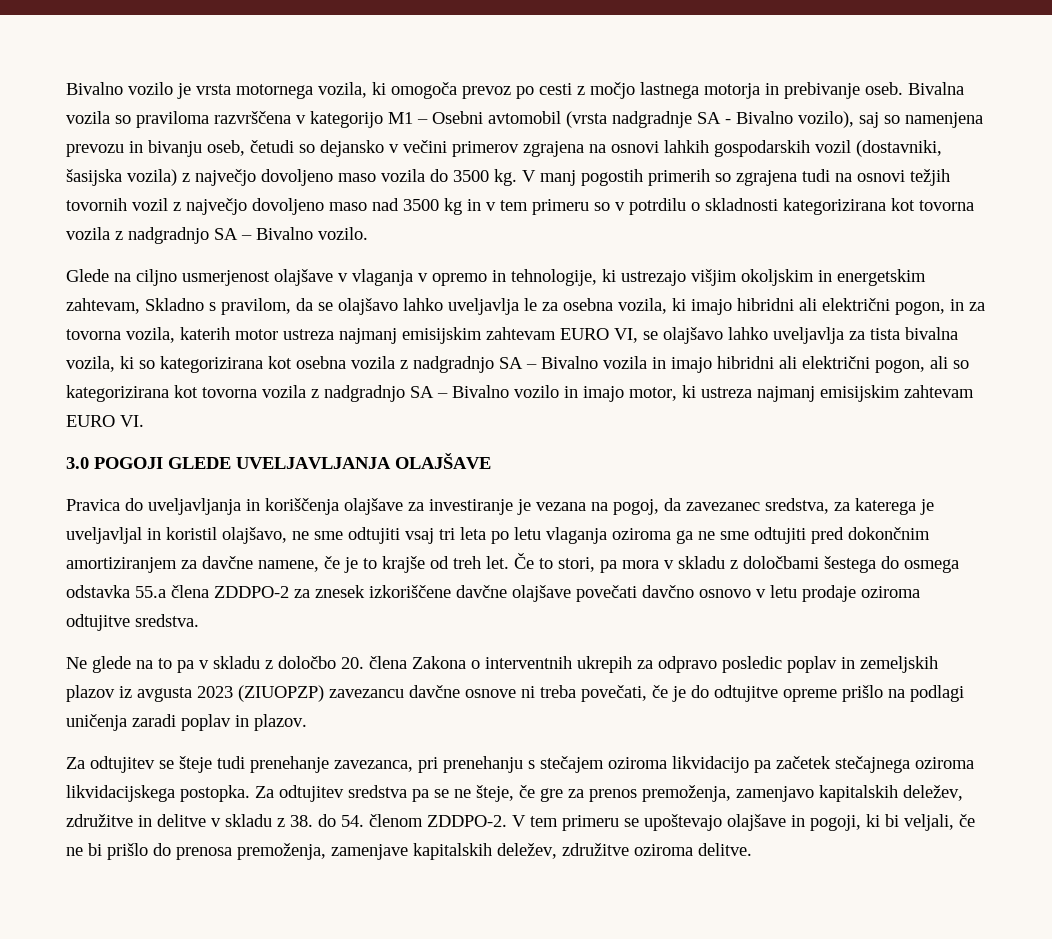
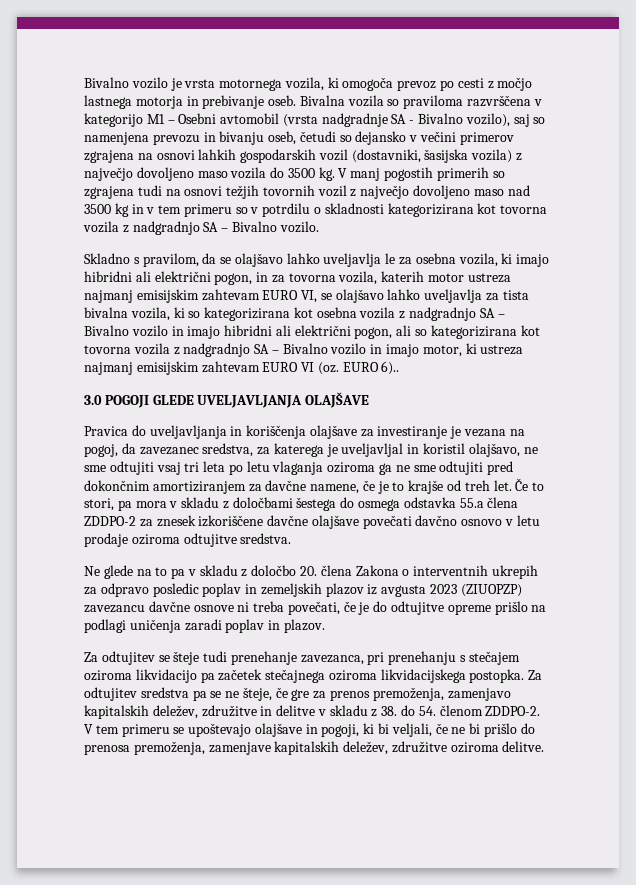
- Glede na ciljno usmerjenost olajšave v vlaganja v opremo in tehnologije, ki ustrezajo višjim okoljskim in energetskim zahtevam, Skladno s pravilom, da se olajšavo lahko uveljavlja le za osebna vozila, ki imajo hibridni ali električni pogon, in za tovorna vozila, katerih motor ustreza najmanj emisijskim zahtevam EURO VI, se olajšavo lahko uveljavlja za tista bivalna vozila, ki so kategorizirana kot osebna vozila z nadgradnjo SA – Bivalno vozila in imajo hibridni ali električni pogon, ali so kategorizirana kot tovorna vozila z nadgradnjo SA – Bivalno vozilo in imajo motor, ki ustreza najmanj emisijskim zahtevam EURO VI.
+ Skladno s pravilom, da se olajšavo lahko uveljavlja le za osebna vozila, ki imajo hibridni ali električni pogon, in za tovorna vozila, katerih motor ustreza najmanj emisijskim zahtevam EURO VI, se olajšavo lahko uveljavlja za tista bivalna vozila, ki so kategorizirana kot osebna vozila z nadgradnjo SA – Bivalno vozilo in imajo hibridni ali električni pogon, ali so kategorizirana kot tovorna vozila z nadgradnjo SA – Bivalno vozilo in imajo motor, ki ustreza najmanj emisijskim zahtevam EURO VI (oz. EURO 6)..

